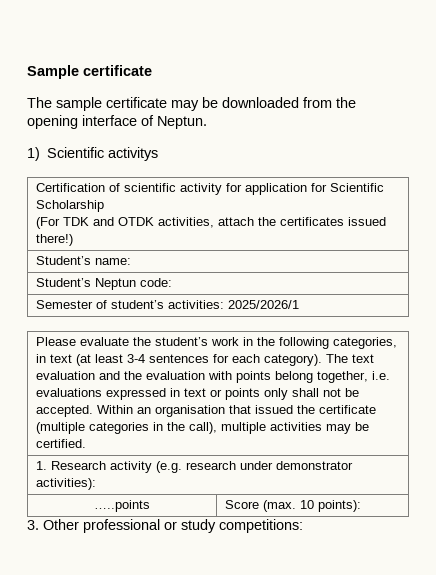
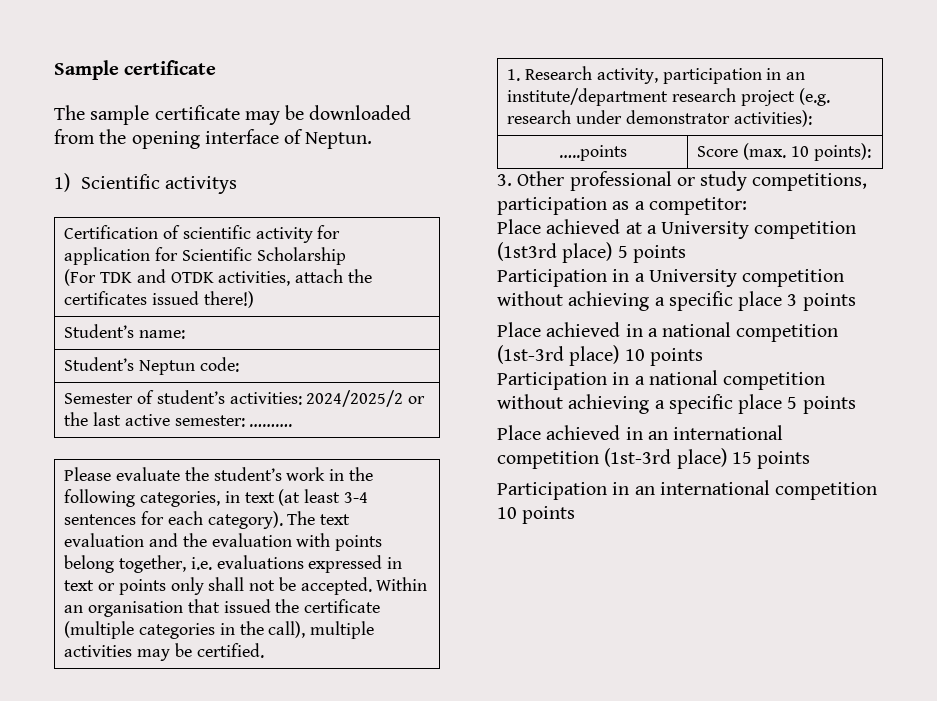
- Semester of student’s activities: 2025/2026/1
+ Semester of student’s activities: 2024/2025/2 or the last active semester: ……….
- 1. Research activity (e.g. research under demonstrator activities):
+ 1. Research activity, participation in an institute/department research project (e.g. research under demonstrator activities):
- 3. Other professional or study competitions:
+ 3. Other professional or study competitions, participation as a competitor:
+ Place achieved at a University competition (1st3rd place) 5 points
+ Participation in a University competition without achieving a specific place 3 points
+ Place achieved in a national competition (1st-3rd place) 10 points
+ Participation in a national competition without achieving a specific place 5 points
+ Place achieved in an international competition (1st-3rd place) 15 points
+ Participation in an international competition 10 points

